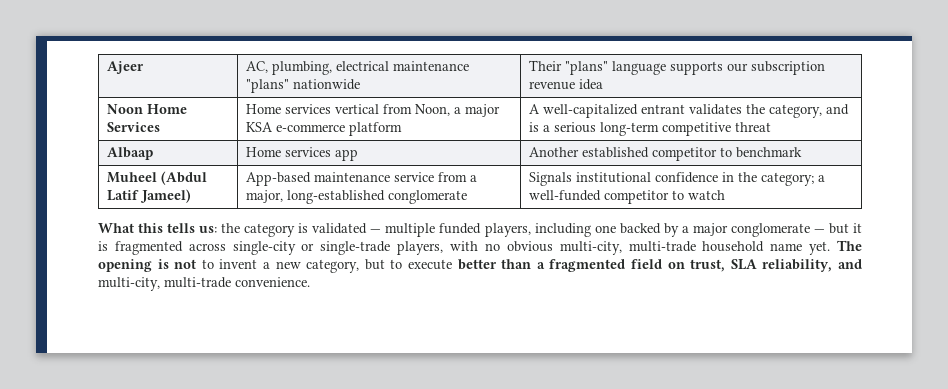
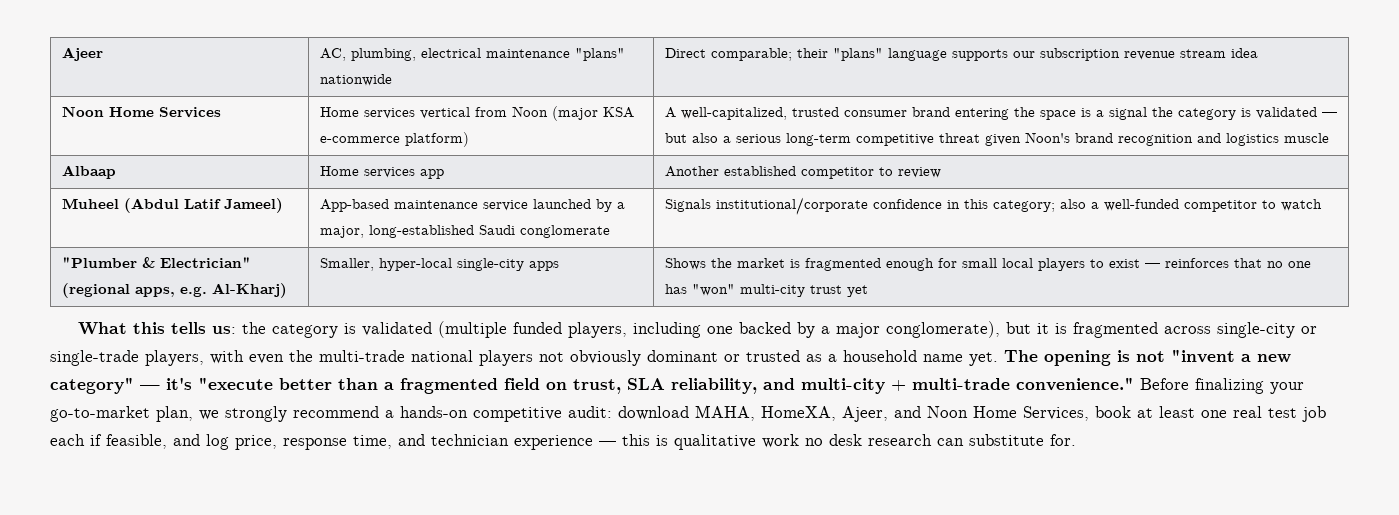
- Ajeer | AC, plumbing, electrical maintenance "plans" nationwide | Their "plans" language supports our subscription revenue idea
+ Ajeer | AC, plumbing, electrical maintenance "plans" nationwide | Direct comparable; their "plans" language supports our subscription revenue stream idea
- Home services vertical from Noon, a major KSA e-commerce platform
+ Home services vertical from Noon (major KSA e-commerce platform)
- A well-capitalized entrant validates the category, and is a serious long-term competitive threat
+ A well-capitalized, trusted consumer brand entering the space is a signal the category is validated — but also a serious long-term competitive threat given Noon's brand recognition and logistics muscle
- Albaap | Home services app | Another established competitor to benchmark
+ Albaap | Home services app | Another established competitor to review
- Muheel (Abdul Latif Jameel) | App-based maintenance service from a major, long-established conglomerate | Signals institutional confidence in the category; a well-funded competitor to watch
+ Muheel (Abdul Latif Jameel) | App-based maintenance service launched by a major, long-established Saudi conglomerate | Signals institutional/corporate confidence in this category; also a well-funded competitor to watch
+ "Plumber & Electrician" (regional apps, e.g. Al-Kharj) | Smaller, hyper-local single-city apps | Shows the market is fragmented enough for small local players to exist — reinforces that no one has "won" multi-city trust yet
- What this tells us: the category is validated — multiple funded players, including one backed by a major conglomerate — but it is fragmented across single-city or single-trade players, with no obvious multi-city, multi-trade household name yet.
+ What this tells us: the category is validated (multiple funded players, including one backed by a major conglomerate), but it is fragmented across single-city or single-trade players, with even the multi-trade national players not obviously dominant or trusted as a household name yet.
- The opening is not to invent a new category, but to execute better than a fragmented field on trust, SLA reliability, and multi-city, multi-trade convenience.
+ The opening is not "invent a new category" — it's "execute better than a fragmented field on trust, SLA reliability, and multi-city + multi-trade convenience." Before finalizing your go-to-market plan, we strongly recommend a hands-on competitive audit: download MAHA, HomeXA, Ajeer, and Noon Home Services, book at least one real test job each if feasible, and log price, response time, and technician experience — this is qualitative work no desk research can substitute for.

